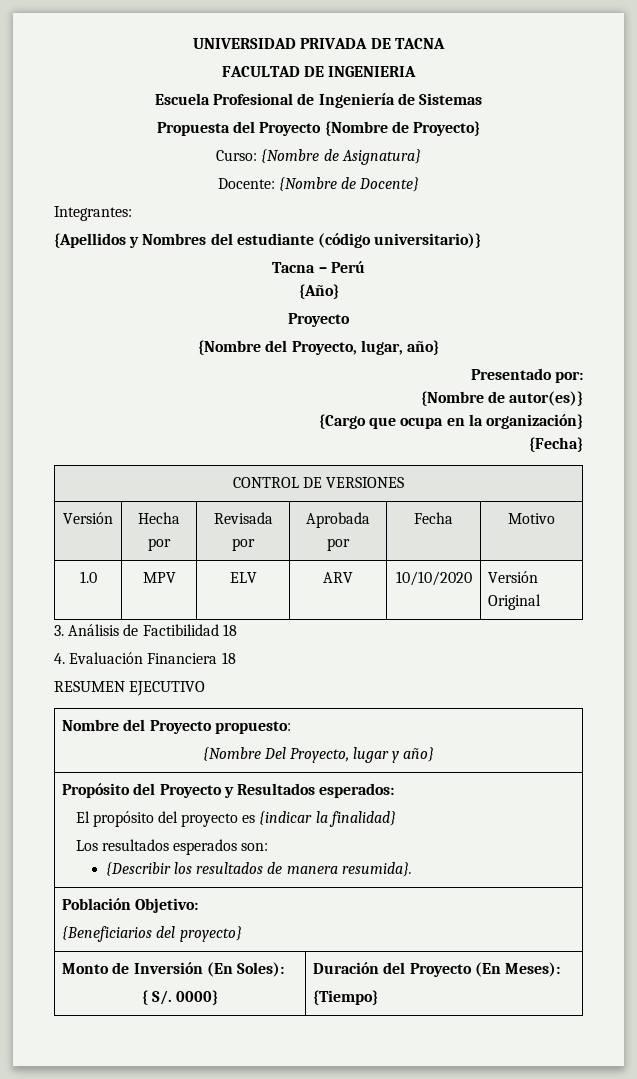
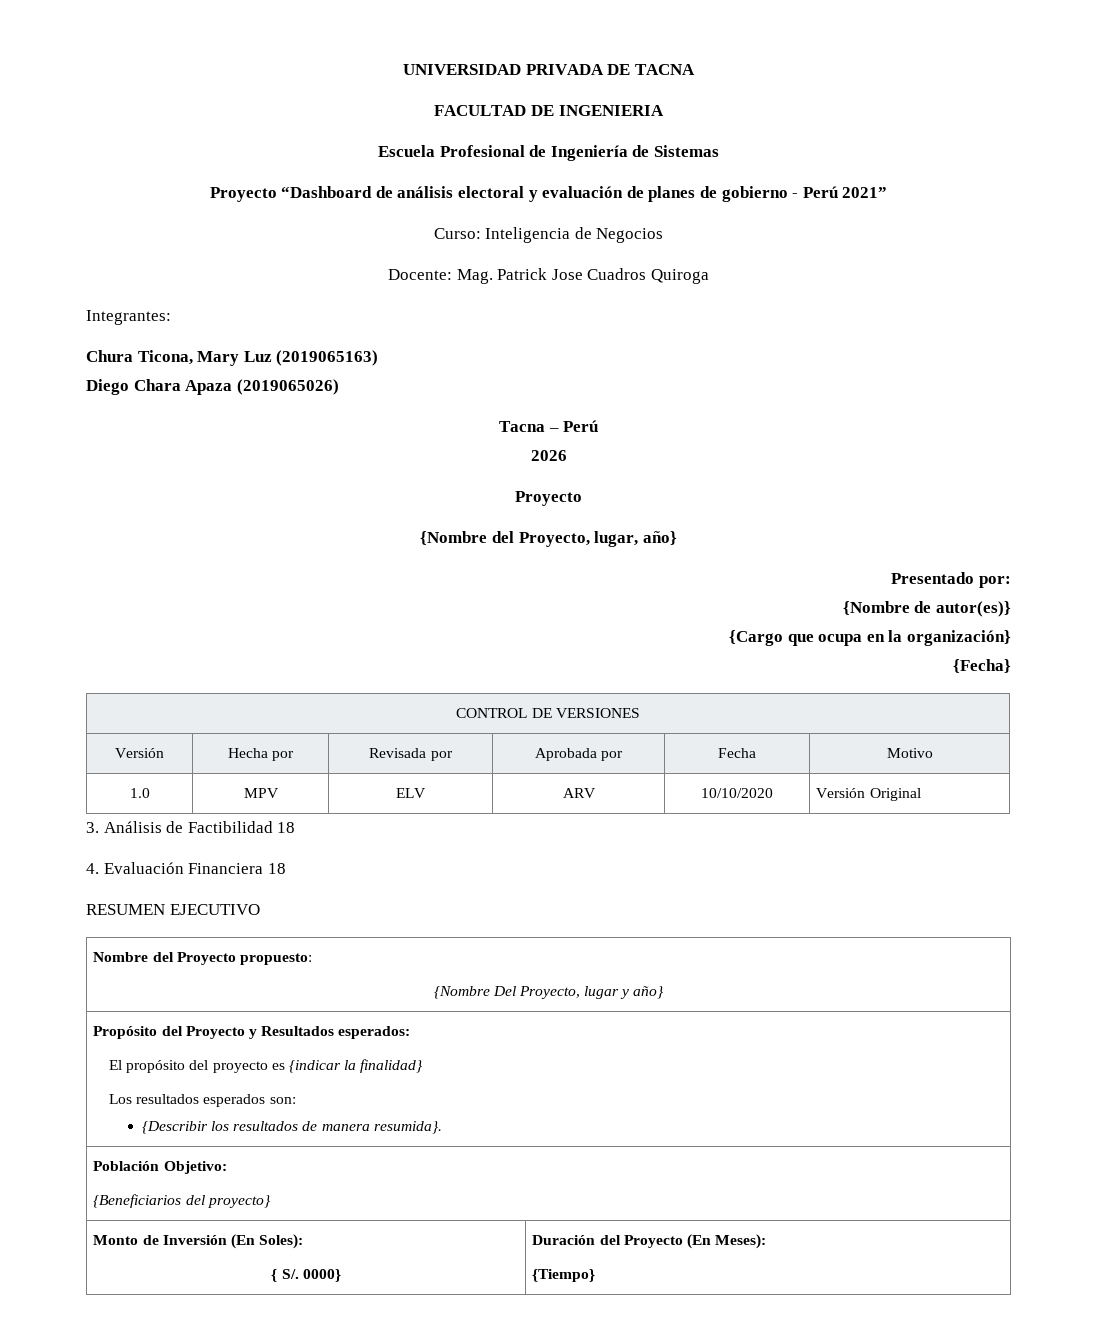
- Propuesta del Proyecto {Nombre de Proyecto}
- Curso: {Nombre de Asignatura}
- Docente: {Nombre de Docente}
+ Proyecto “Dashboard de análisis electoral y evaluación de planes de gobierno - Perú 2021”
+ Curso: Inteligencia de Negocios
+ Docente: Mag. Patrick Jose Cuadros Quiroga
  Integrantes:
- {Apellidos y Nombres del estudiante (código universitario)}
+ Chura Ticona, Mary Luz (2019065163)
+ Diego Chara Apaza (2019065026)
- {Año}
+ 2026

